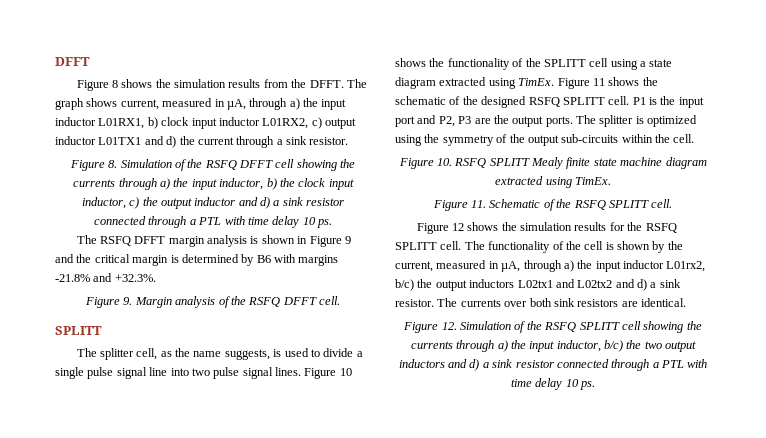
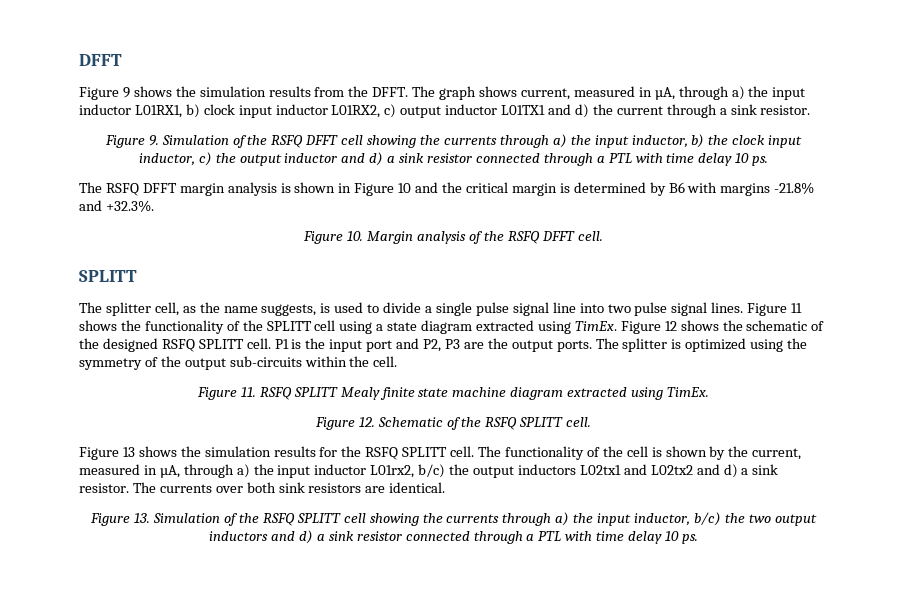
- Figure 8 shows the simulation results from the DFFT.
+ Figure 9 shows the simulation results from the DFFT.
- Figure 8. Simulation of the RSFQ DFFT cell showing the currents through a) the input inductor, b) the clock input inductor, c) the output inductor and d) a sink resistor connected through a PTL with time delay 10 ps.
+ Figure 9. Simulation of the RSFQ DFFT cell showing the currents through a) the input inductor, b) the clock input inductor, c) the output inductor and d) a sink resistor connected through a PTL with time delay 10 ps.
- The RSFQ DFFT margin analysis is shown in Figure 9 and the critical margin is determined by B6 with margins -21.8% and +32.3%.
+ The RSFQ DFFT margin analysis is shown in Figure 10 and the critical margin is determined by B6 with margins -21.8% and +32.3%.
- Figure 9. Margin analysis of the RSFQ DFFT cell.
+ Figure 10. Margin analysis of the RSFQ DFFT cell.
- Figure 10 shows the functionality of the SPLITT cell using a state diagram extracted using TimEx.
+ Figure 11 shows the functionality of the SPLITT cell using a state diagram extracted using TimEx.
- Figure 11 shows the schematic of the designed RSFQ SPLITT cell.
+ Figure 12 shows the schematic of the designed RSFQ SPLITT cell.
- Figure 10. RSFQ SPLITT Mealy finite state machine diagram extracted using TimEx.
+ Figure 11. RSFQ SPLITT Mealy finite state machine diagram extracted using TimEx.
- Figure 11. Schematic of the RSFQ SPLITT cell.
+ Figure 12. Schematic of the RSFQ SPLITT cell.
- Figure 12 shows the simulation results for the RSFQ SPLITT cell.
+ Figure 13 shows the simulation results for the RSFQ SPLITT cell.
- Figure 12. Simulation of the RSFQ SPLITT cell showing the currents through a) the input inductor, b/c) the two output inductors and d) a sink resistor connected through a PTL with time delay 10 ps.
+ Figure 13. Simulation of the RSFQ SPLITT cell showing the currents through a) the input inductor, b/c) the two output inductors and d) a sink resistor connected through a PTL with time delay 10 ps.

